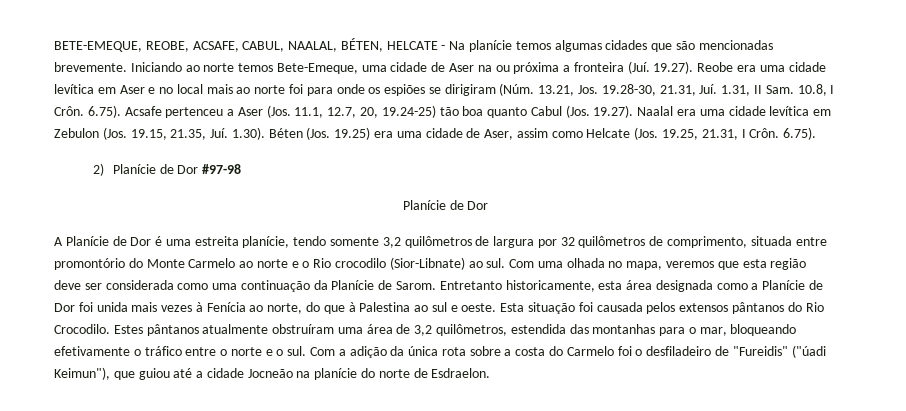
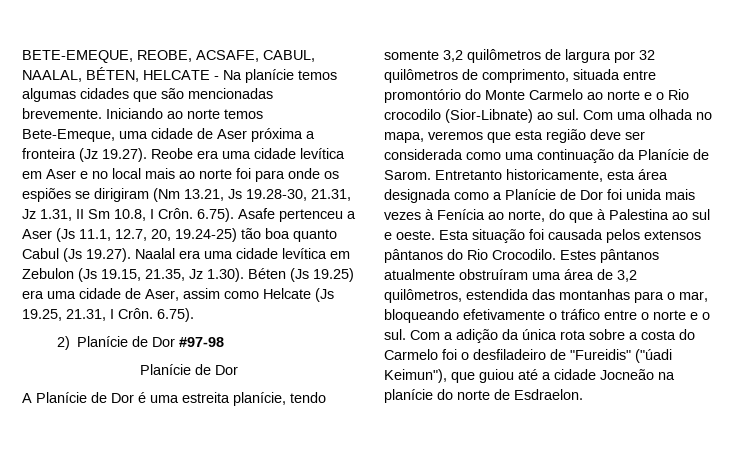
- Iniciando ao norte temos Bete-Emeque, uma cidade de Aser na ou próxima a fronteira (Juí. 19.27). Reobe era uma cidade levítica em Aser e no local mais ao norte foi para onde os espiões se dirigiram (Núm. 13.21, Jos. 19.28-30, 21.31, Juí. 1.31, II Sam. 10.8, I Crôn.
+ Iniciando ao norte temos Bete-Emeque, uma cidade de Aser próxima a fronteira (Jz 19.27). Reobe era uma cidade levítica em Aser e no local mais ao norte foi para onde os espiões se dirigiram (Nm 13.21, Js 19.28-30, 21.31, Jz 1.31, II Sm 10.8, I Crôn.
- 6.75). Acsafe pertenceu a Aser (Jos. 11.1, 12.7, 20, 19.24-25) tão boa quanto Cabul (Jos. 19.27). Naalal era uma cidade levítica em Zebulon (Jos. 19.15, 21.35, Juí. 1.30). Béten (Jos. 19.25) era uma cidade de Aser, assim como Helcate (Jos. 19.25, 21.31, I Crôn.
+ 6.75). Asafe pertenceu a Aser (Js 11.1, 12.7, 20, 19.24-25) tão boa quanto Cabul (Js 19.27). Naalal era uma cidade levítica em Zebulon (Js 19.15, 21.35, Jz 1.30). Béten (Js 19.25) era uma cidade de Aser, assim como Helcate (Js 19.25, 21.31, I Crôn.

